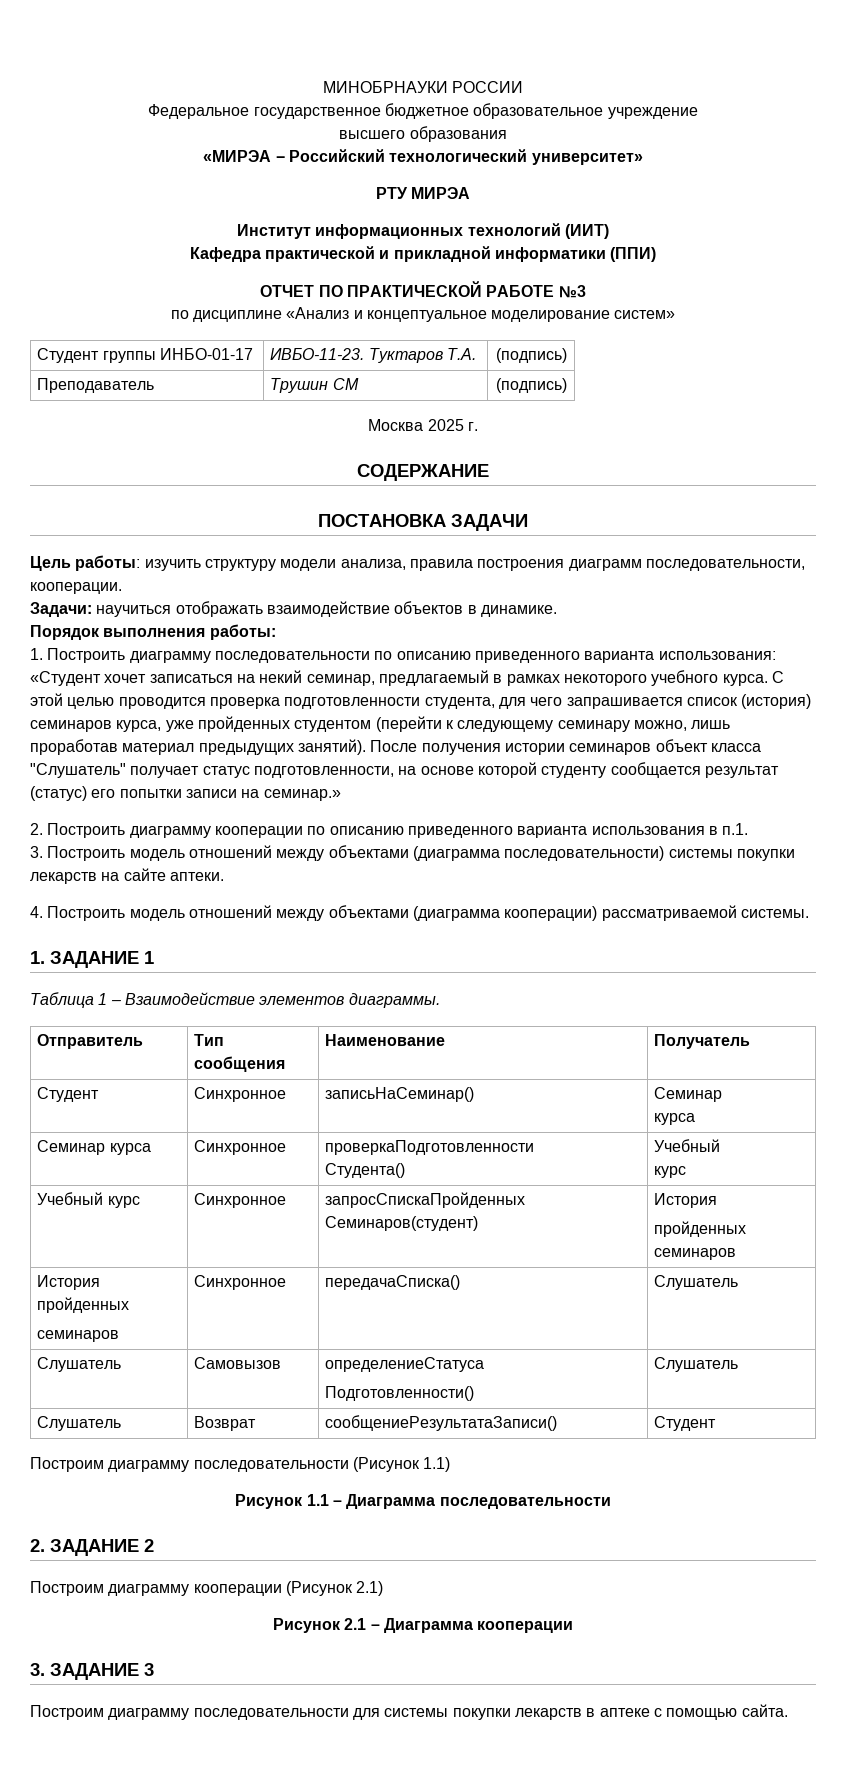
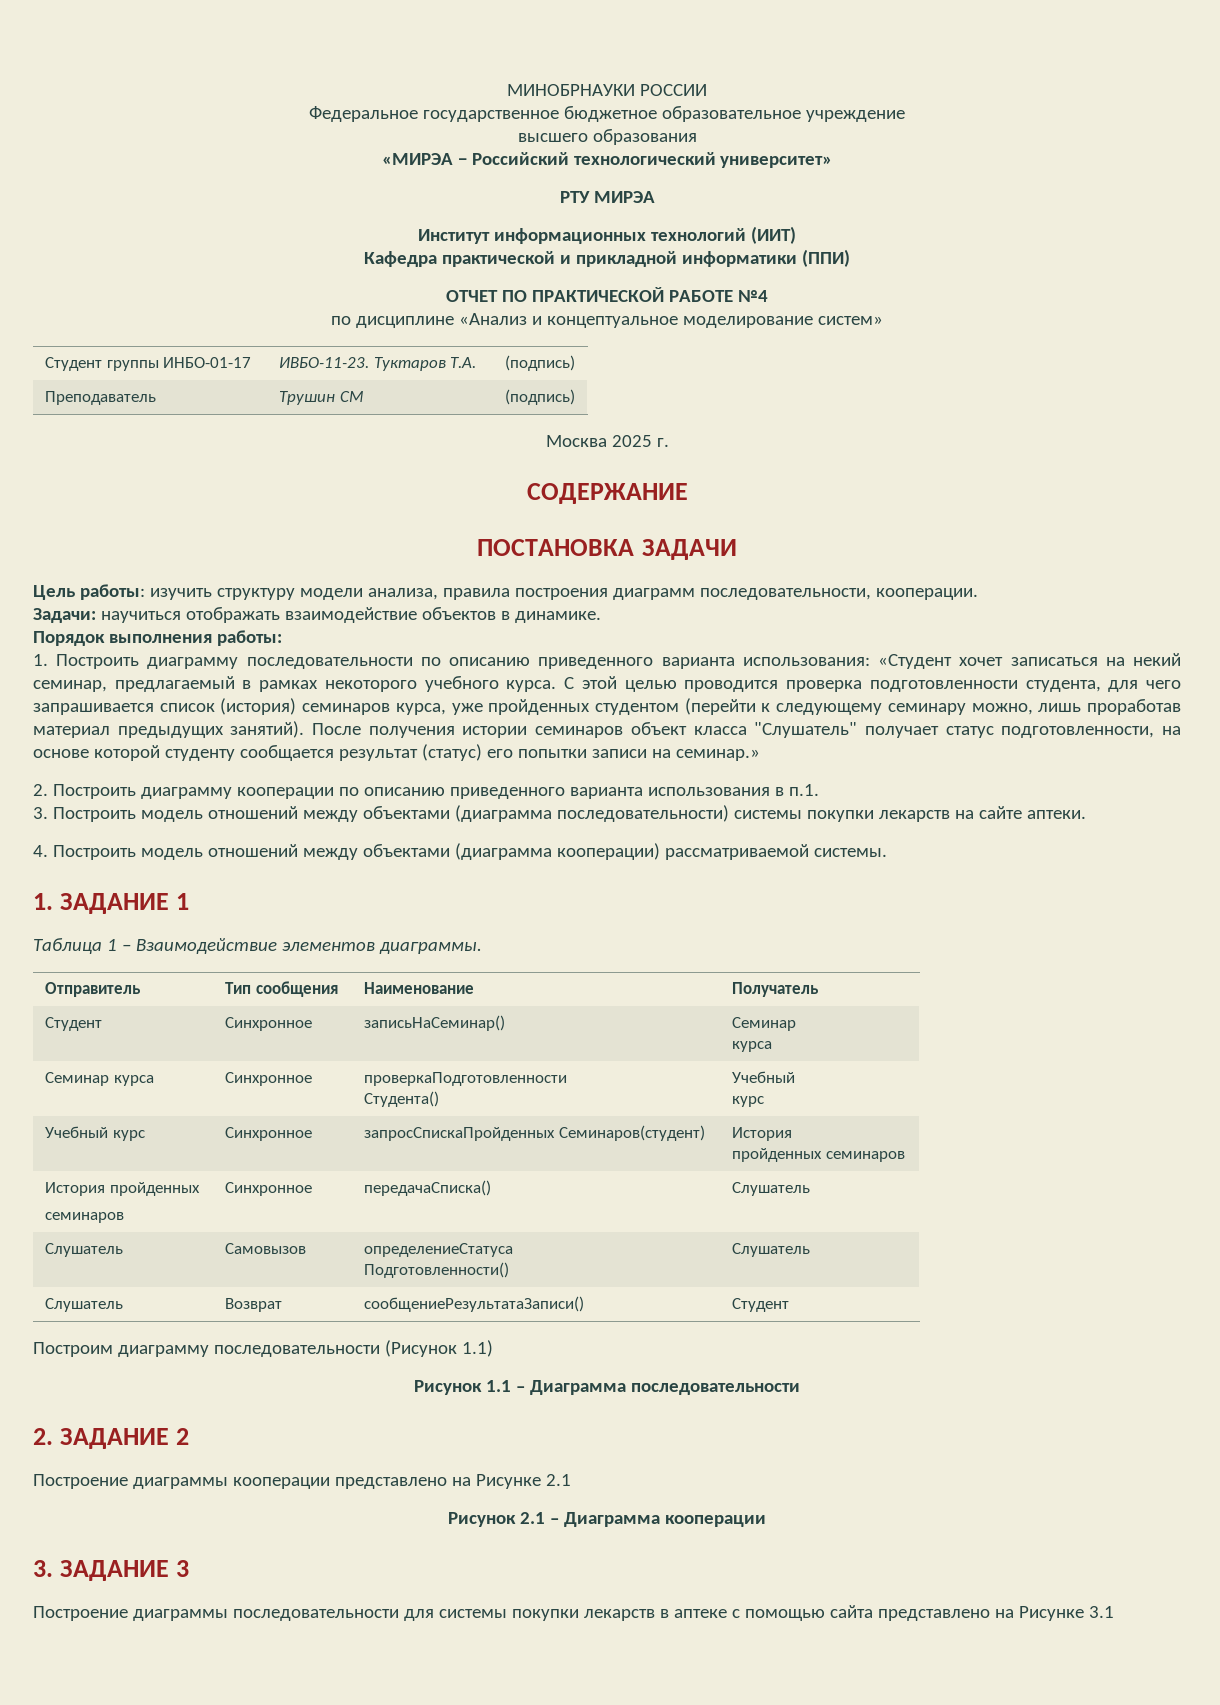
- ОТЧЕТ ПО ПРАКТИЧЕСКОЙ РАБОТЕ №3
+ ОТЧЕТ ПО ПРАКТИЧЕСКОЙ РАБОТЕ №4
- Построим диаграмму кооперации (Рисунок 2.1)
+ Построение диаграммы кооперации представлено на Рисунке 2.1
- Построим диаграмму последовательности для системы покупки лекарств в аптеке с помощью сайта.
+ Построение диаграммы последовательности для системы покупки лекарств в аптеке с помощью сайта представлено на Рисунке 3.1

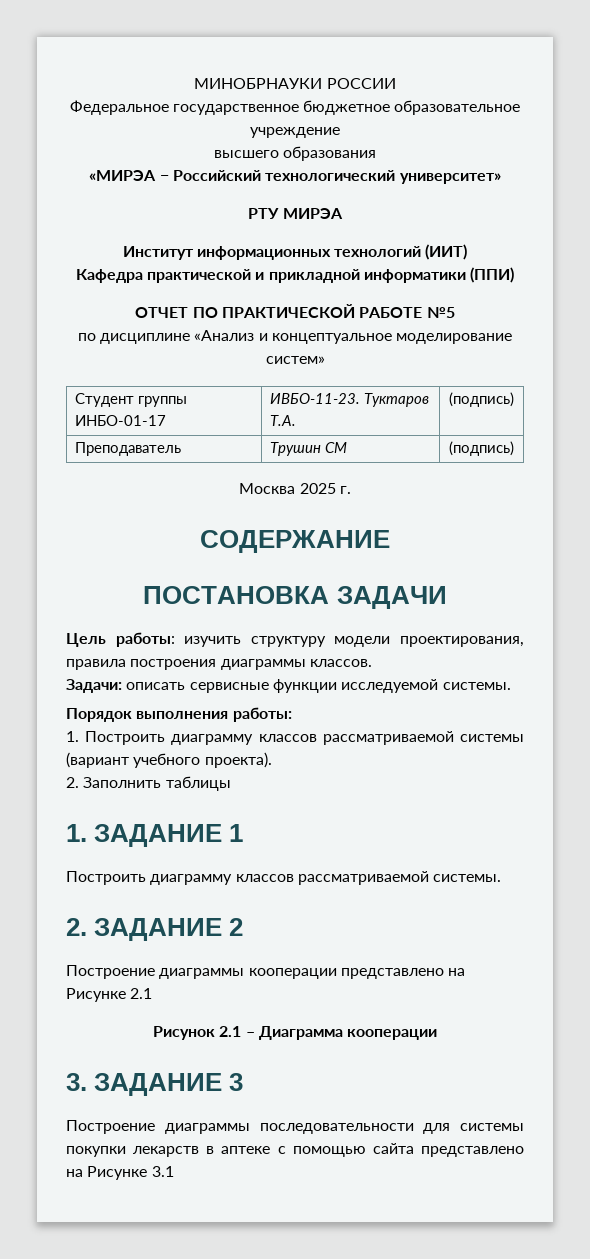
- ОТЧЕТ ПО ПРАКТИЧЕСКОЙ РАБОТЕ №4
+ ОТЧЕТ ПО ПРАКТИЧЕСКОЙ РАБОТЕ №5
- Цель работы: изучить структуру модели анализа, правила построения диаграмм последовательности, кооперации.
- Задачи: научиться отображать взаимодействие объектов в динамике.
+ Цель работы: изучить структуру модели проектирования, правила построения диаграммы классов.
+ Задачи: описать сервисные функции исследуемой системы.
- 1. Построить диаграмму последовательности по описанию приведенного варианта использования: «Студент хочет записаться на некий семинар, предлагаемый в рамках некоторого учебного курса. С этой целью проводится проверка подготовленности студента, для чего запрашивается список (история) семинаров курса, уже пройденных студентом (перейти к следующему семинару можно, лишь проработав материал предыдущих занятий). После получения истории семинаров объект класса "Слушатель" получает статус подготовленности, на основе которой студенту сообщается результат (статус) его попытки записи на семинар.»
- 2. Построить диаграмму кооперации по описанию приведенного варианта использования в п.1.
- 3. Построить модель отношений между объектами (диаграмма последовательности) системы покупки лекарств на сайте аптеки.
- 4. Построить модель отношений между объектами (диаграмма кооперации) рассматриваемой системы.
+ 1. Построить диаграмму классов рассматриваемой системы (вариант учебного проекта).
+ 2. Заполнить таблицы
  1. ЗАДАНИЕ 1
- Таблица 1 – Взаимодействие элементов диаграммы.
- Отправитель | Тип сообщения | Наименование | Получатель
- Студент | Синхронное | записьНаСеминар() | Семинар
- курса
- Семинар курса | Синхронное | проверкаПодготовленности
- Студента() | Учебный
- курс
- Учебный курс | Синхронное | запросСпискаПройденных Семинаров(студент) | История
- пройденных семинаров
- История пройденных
- семинаров | Синхронное | передачаСписка() | Слушатель
- Слушатель | Самовызов | определениеСтатуса
- Подготовленности() | Слушатель
- Слушатель | Возврат | сообщениеРезультатаЗаписи() | Студент
- Построим диаграмму последовательности (Рисунок 1.1)
- Рисунок 1.1 – Диаграмма последовательности
+ Построить диаграмму классов рассматриваемой системы.

